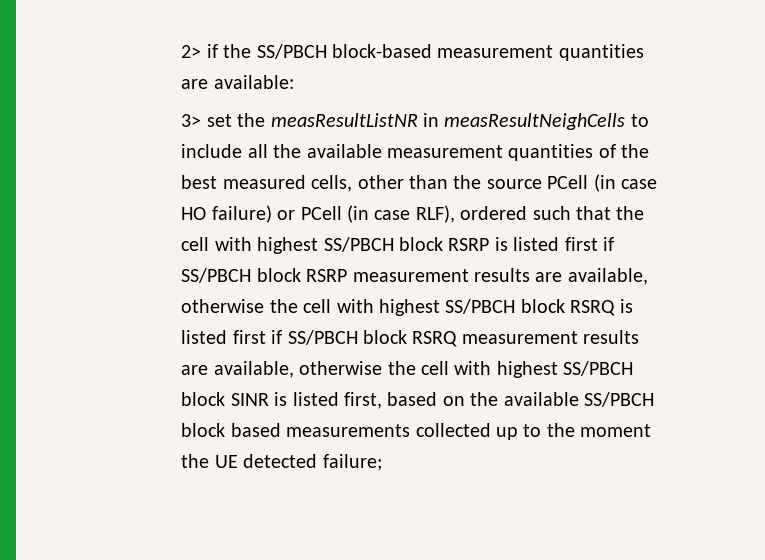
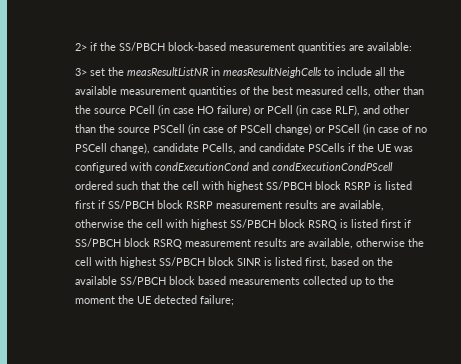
- 3> set the measResultListNR in measResultNeighCells to include all the available measurement quantities of the best measured cells, other than the source PCell (in case HO failure) or PCell (in case RLF), ordered such that the cell with highest SS/PBCH block RSRP is listed first if SS/PBCH block RSRP measurement results are available, otherwise the cell with highest SS/PBCH block RSRQ is listed first if SS/PBCH block RSRQ measurement results are available, otherwise the cell with highest SS/PBCH block SINR is listed first, based on the available SS/PBCH block based measurements collected up to the moment the UE detected failure;
+ 3> set the measResultListNR in measResultNeighCells to include all the available measurement quantities of the best measured cells, other than the source PCell (in case HO failure) or PCell (in case RLF), and other than the source PSCell (in case of PSCell change) or PSCell (in case of no PSCell change), candidate PCells, and candidate PSCells if the UE was configured with condExecutionCond and condExecutionCondPScell ordered such that the cell with highest SS/PBCH block RSRP is listed first if SS/PBCH block RSRP measurement results are available, otherwise the cell with highest SS/PBCH block RSRQ is listed first if SS/PBCH block RSRQ measurement results are available, otherwise the cell with highest SS/PBCH block SINR is listed first, based on the available SS/PBCH block based measurements collected up to the moment the UE detected failure;

